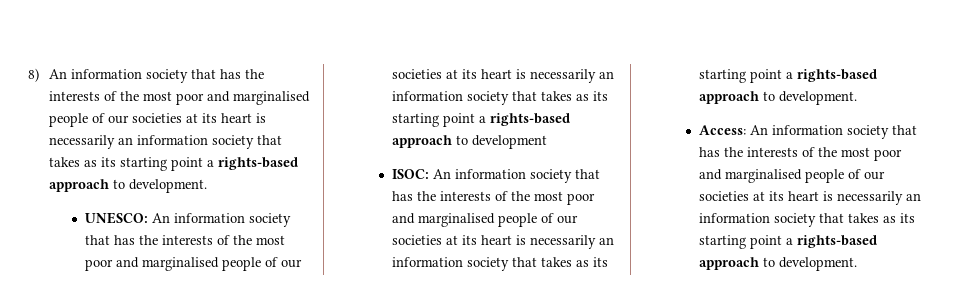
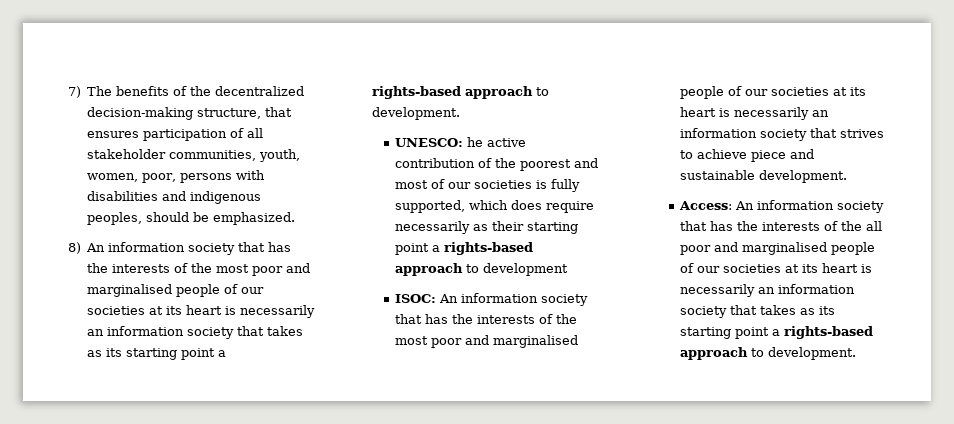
+ 7) The benefits of the decentralized decision-making structure, that ensures participation of all stakeholder communities, youth, women, poor, persons with disabilities and indigenous peoples, should be emphasized.
- UNESCO: An information society that has the interests of the most poor and marginalised people of our societies at its heart is necessarily an information society that takes as its starting point a rights-based approach to development
+ UNESCO: he active contribution of the poorest and most of our societies is fully supported, which does require necessarily as their starting point a rights-based approach to development
- ISOC: An information society that has the interests of the most poor and marginalised people of our societies at its heart is necessarily an information society that takes as its starting point a rights-based approach to development.
+ ISOC: An information society that has the interests of the most poor and marginalised people of our societies at its heart is necessarily an information society that strives to achieve piece and sustainable development.
- Access: An information society that has the interests of the most poor and marginalised people of our societies at its heart is necessarily an information society that takes as its starting point a rights-based approach to development.
+ Access: An information society that has the interests of the all poor and marginalised people of our societies at its heart is necessarily an information society that takes as its starting point a rights-based approach to development.

